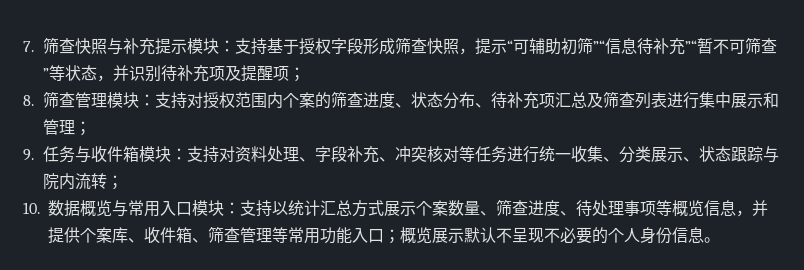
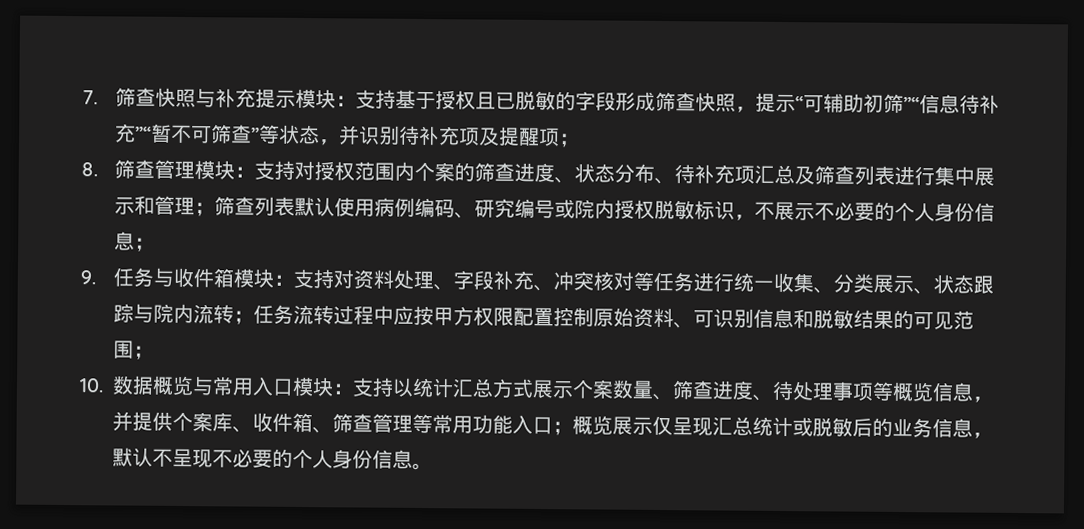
- 7.筛查快照与补充提示模块：支持基于授权字段形成筛查快照，提示“可辅助初筛”“信息待补充”“暂不可筛查”等状态，并识别待补充项及提醒项；
+ 7.筛查快照与补充提示模块：支持基于授权且已脱敏的字段形成筛查快照，提示“可辅助初筛”“信息待补充”“暂不可筛查”等状态，并识别待补充项及提醒项；
- 8.筛查管理模块：支持对授权范围内个案的筛查进度、状态分布、待补充项汇总及筛查列表进行集中展示和管理；
+ 8.筛查管理模块：支持对授权范围内个案的筛查进度、状态分布、待补充项汇总及筛查列表进行集中展示和管理；筛查列表默认使用病例编码、研究编号或院内授权脱敏标识，不展示不必要的个人身份信息；
- 9.任务与收件箱模块：支持对资料处理、字段补充、冲突核对等任务进行统一收集、分类展示、状态跟踪与院内流转；
+ 9.任务与收件箱模块：支持对资料处理、字段补充、冲突核对等任务进行统一收集、分类展示、状态跟踪与院内流转；任务流转过程中应按甲方权限配置控制原始资料、可识别信息和脱敏结果的可见范围；
- 10.数据概览与常用入口模块：支持以统计汇总方式展示个案数量、筛查进度、待处理事项等概览信息，并提供个案库、收件箱、筛查管理等常用功能入口；概览展示默认不呈现不必要的个人身份信息。
+ 10.数据概览与常用入口模块：支持以统计汇总方式展示个案数量、筛查进度、待处理事项等概览信息，并提供个案库、收件箱、筛查管理等常用功能入口；概览展示仅呈现汇总统计或脱敏后的业务信息，默认不呈现不必要的个人身份信息。

